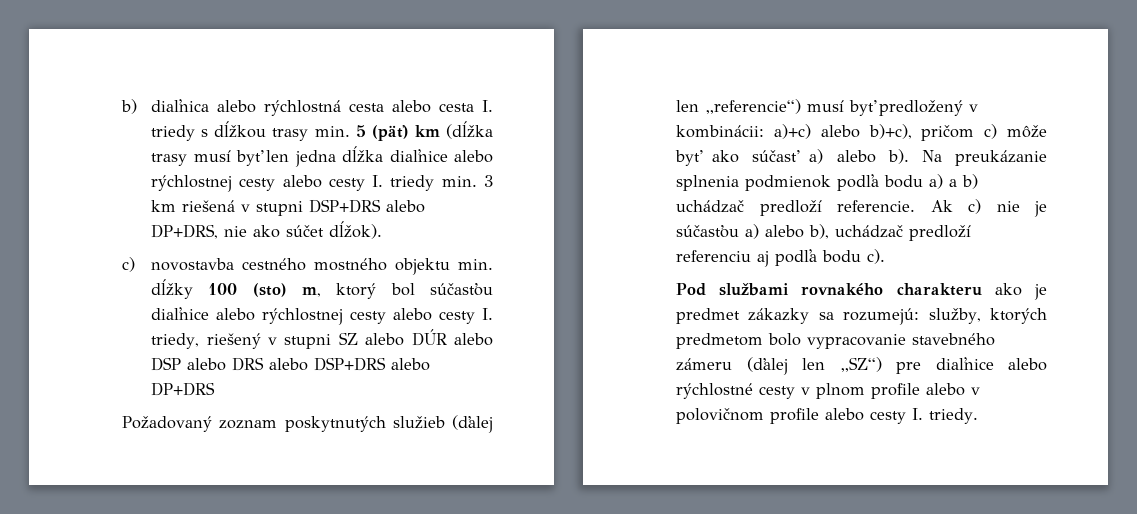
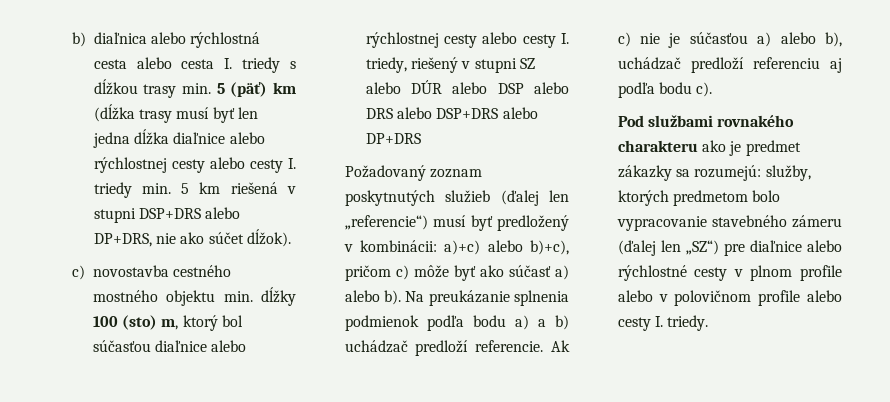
- b) diaľnica alebo rýchlostná cesta alebo cesta I. triedy s dĺžkou trasy min. 5 (päť) km (dĺžka trasy musí byť len jedna dĺžka diaľnice alebo rýchlostnej cesty alebo cesty I. triedy min. 3 km riešená v stupni DSP+DRS alebo DP+DRS, nie ako súčet dĺžok).
+ b) diaľnica alebo rýchlostná cesta alebo cesta I. triedy s dĺžkou trasy min. 5 (päť) km (dĺžka trasy musí byť len jedna dĺžka diaľnice alebo rýchlostnej cesty alebo cesty I. triedy min. 5 km riešená v stupni DSP+DRS alebo DP+DRS, nie ako súčet dĺžok).

